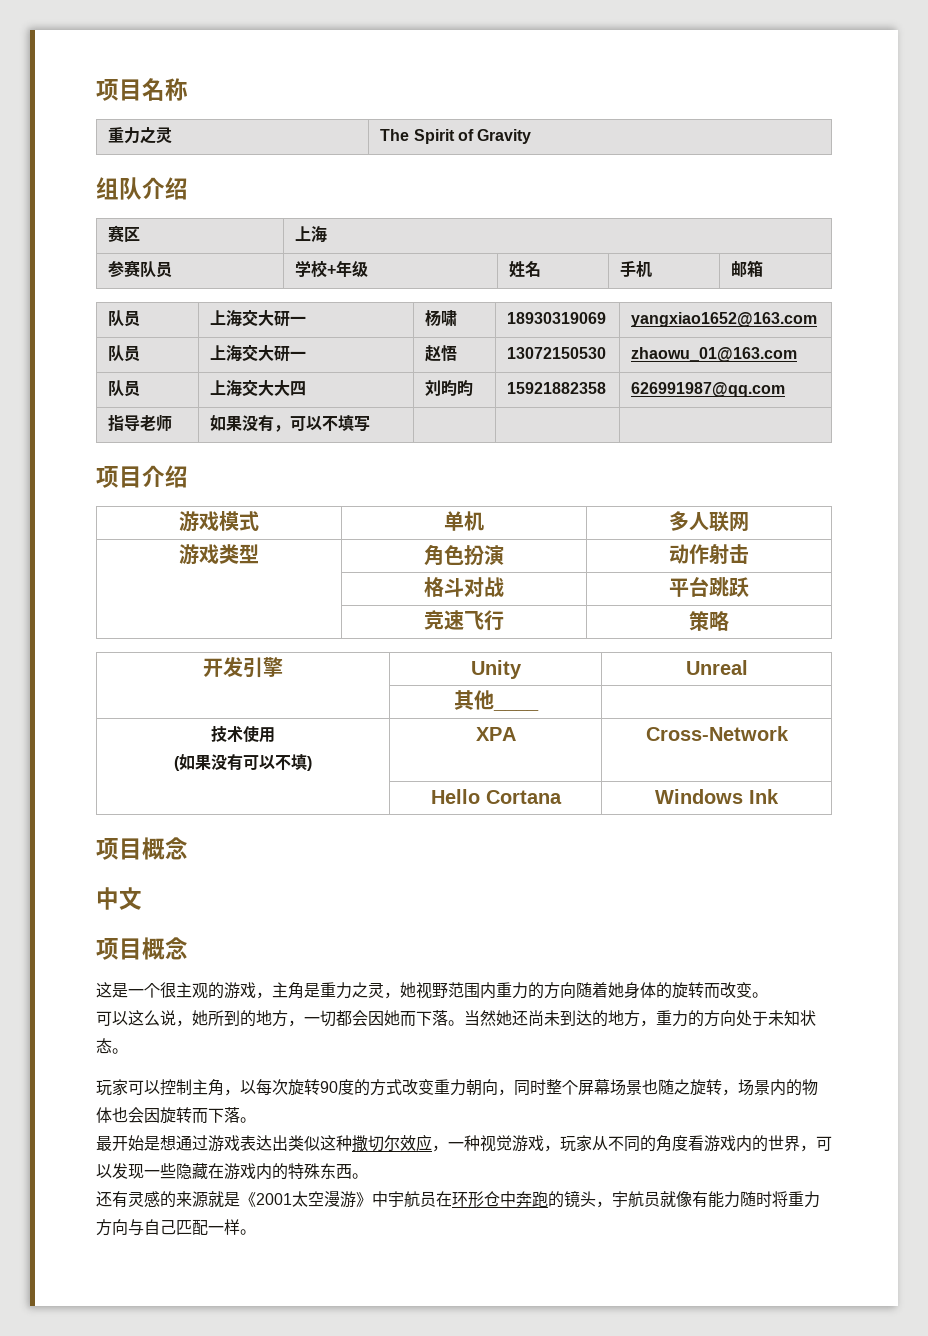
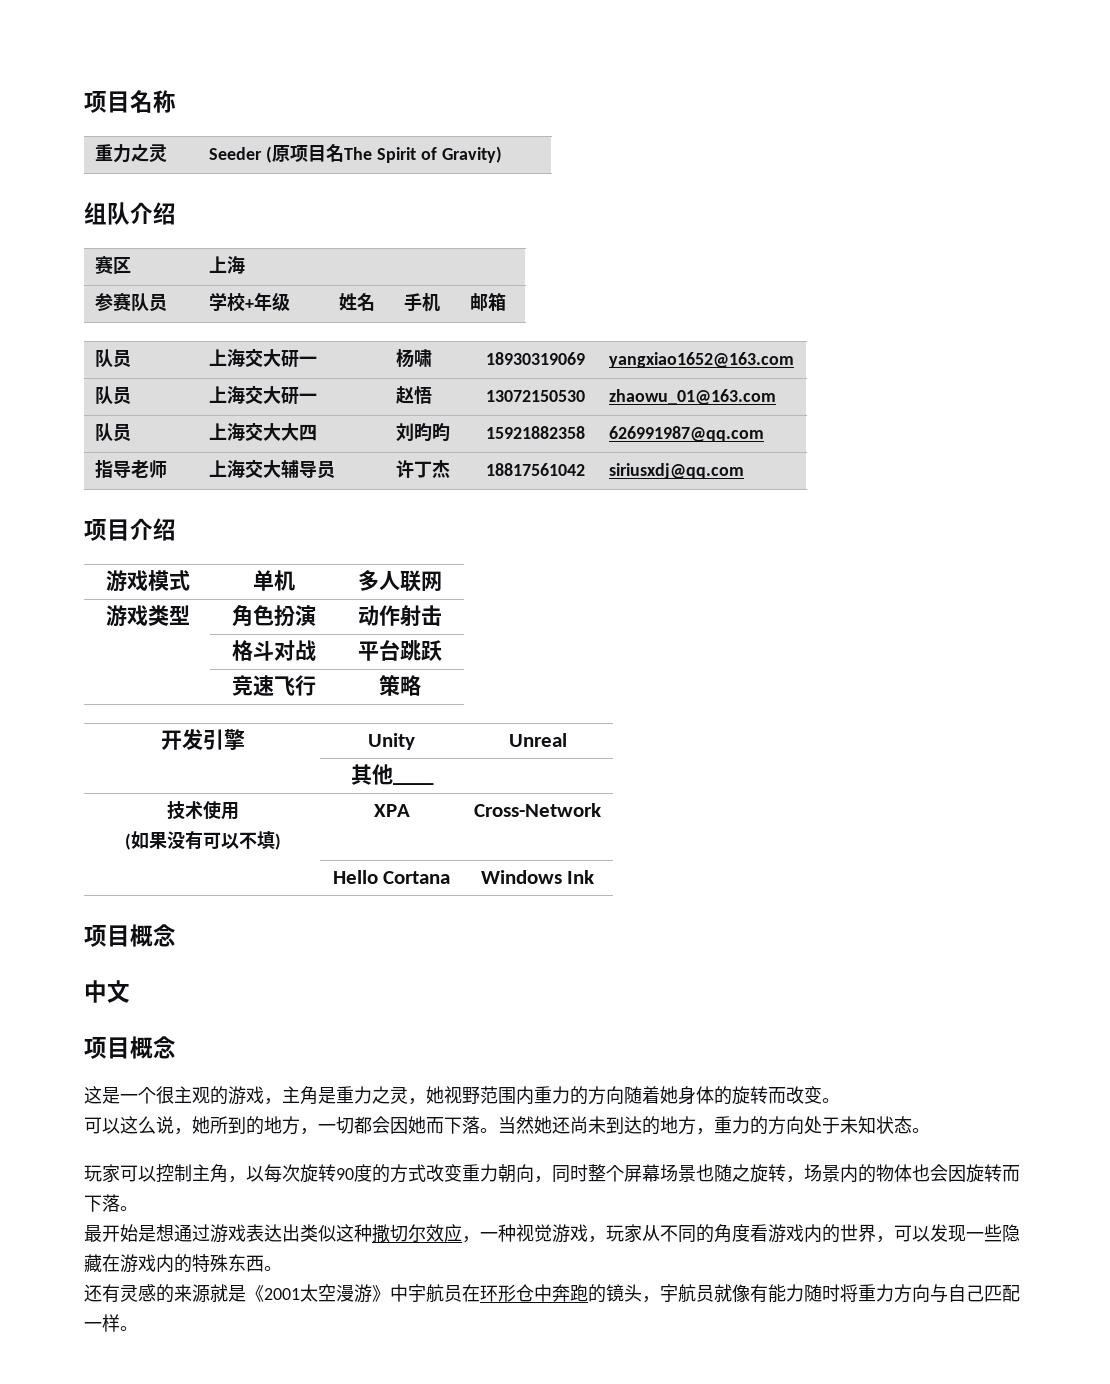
- 重力之灵 | The Spirit of Gravity
+ 重力之灵 | Seeder (原项目名The Spirit of Gravity)
- 指导老师 | 如果没有，可以不填写 | | |
+ 指导老师 | 上海交大辅导员 | 许丁杰 | 18817561042 | siriusxdj@qq.com

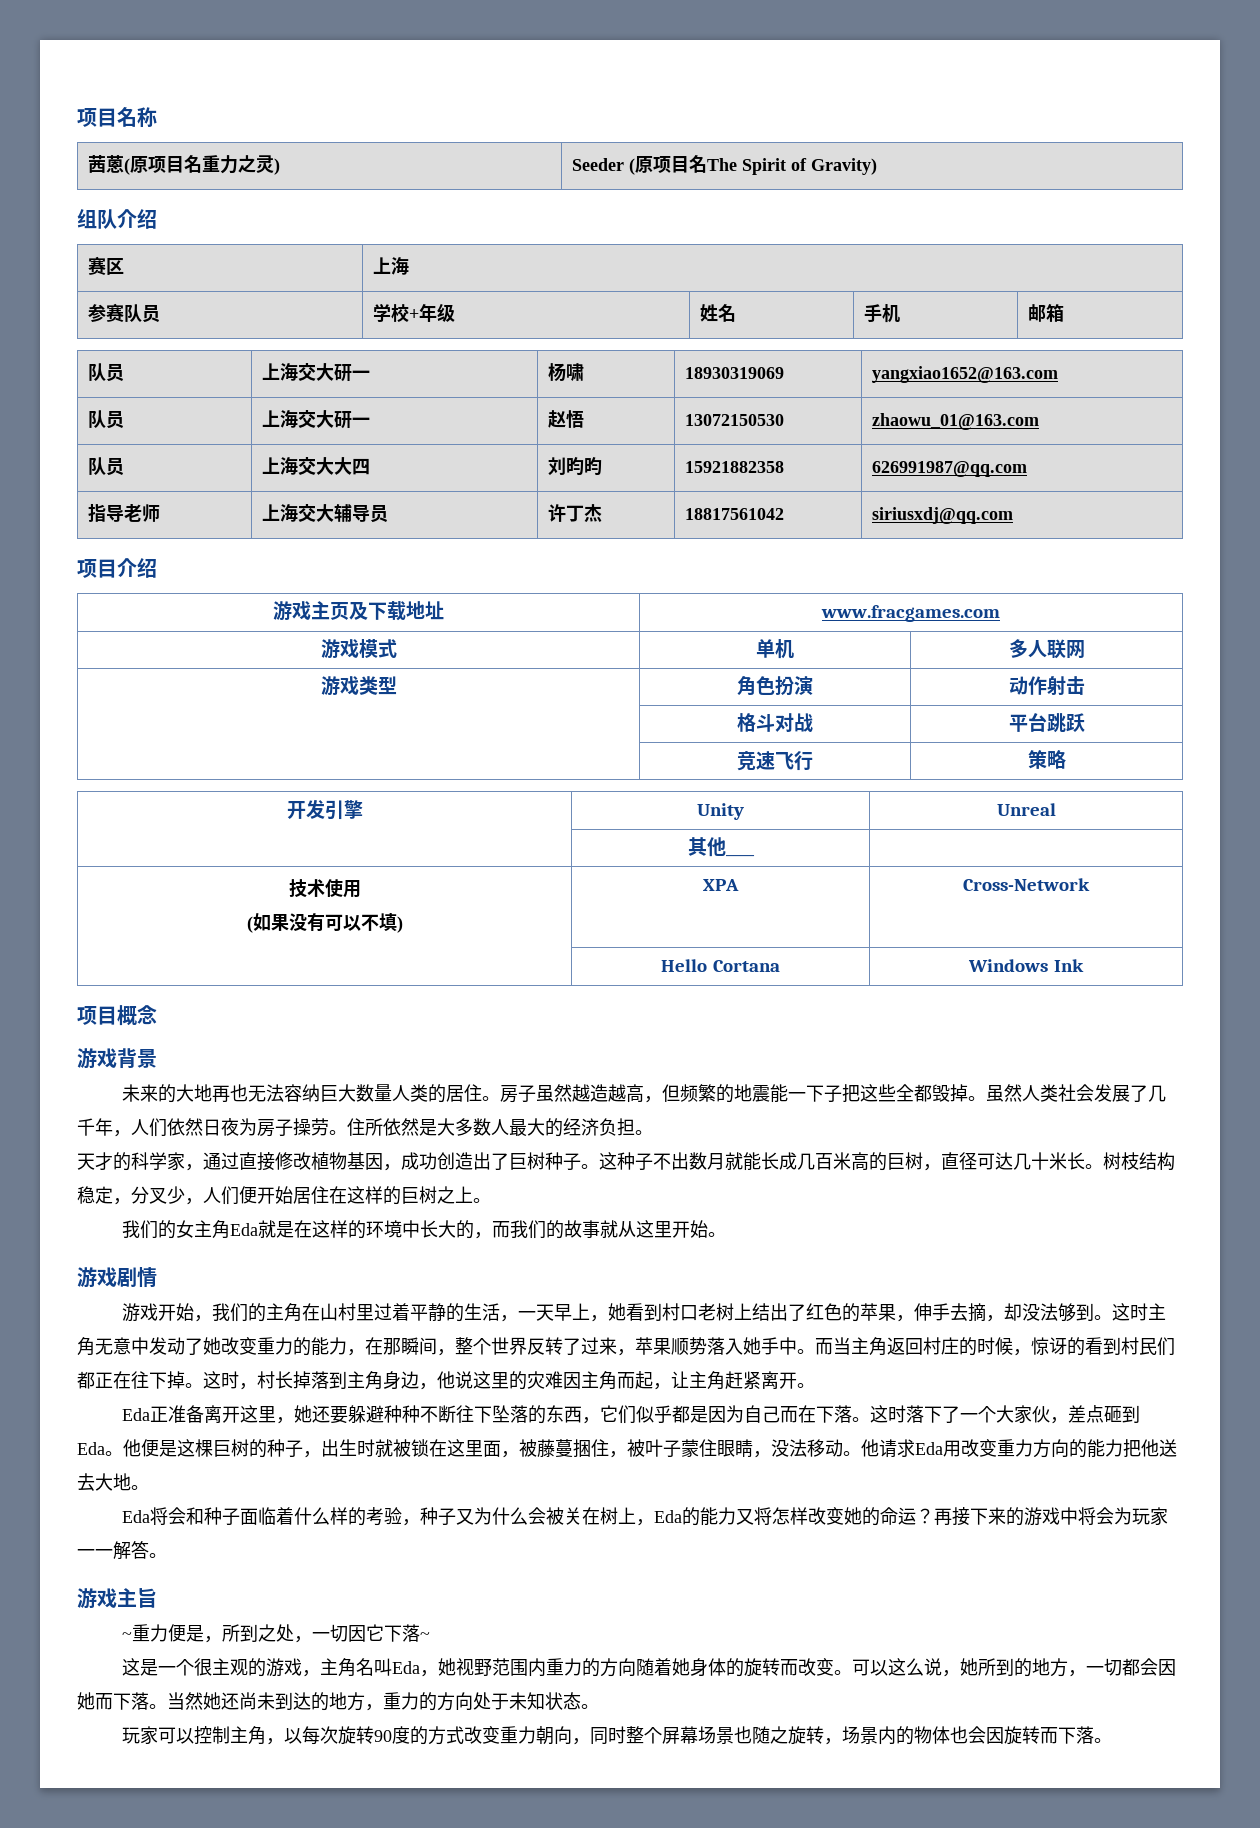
- 重力之灵 | Seeder (原项目名The Spirit of Gravity)
+ 茜蒽(原项目名重力之灵) | Seeder (原项目名The Spirit of Gravity)
+ 游戏主页及下载地址 | www.fracgames.com
- 中文
- 项目概念
+ 游戏背景
+ 未来的大地再也无法容纳巨大数量人类的居住。房子虽然越造越高，但频繁的地震能一下子把这些全都毁掉。虽然人类社会发展了几千年，人们依然日夜为房子操劳。住所依然是大多数人最大的经济负担。
+ 天才的科学家，通过直接修改植物基因，成功创造出了巨树种子。这种子不出数月就能长成几百米高的巨树，直径可达几十米长。树枝结构稳定，分叉少，人们便开始居住在这样的巨树之上。
+ 我们的女主角Eda就是在这样的环境中长大的，而我们的故事就从这里开始。
+ 游戏剧情
+ 游戏开始，我们的主角在山村里过着平静的生活，一天早上，她看到村口老树上结出了红色的苹果，伸手去摘，却没法够到。这时主角无意中发动了她改变重力的能力，在那瞬间，整个世界反转了过来，苹果顺势落入她手中。而当主角返回村庄的时候，惊讶的看到村民们都正在往下掉。这时，村长掉落到主角身边，他说这里的灾难因主角而起，让主角赶紧离开。
+ Eda正准备离开这里，她还要躲避种种不断往下坠落的东西，它们似乎都是因为自己而在下落。这时落下了一个大家伙，差点砸到Eda。他便是这棵巨树的种子，出生时就被锁在这里面，被藤蔓捆住，被叶子蒙住眼睛，没法移动。他请求Eda用改变重力方向的能力把他送去大地。
+ Eda将会和种子面临着什么样的考验，种子又为什么会被关在树上，Eda的能力又将怎样改变她的命运？再接下来的游戏中将会为玩家一一解答。
+ 游戏主旨
+ ~重力便是，所到之处，一切因它下落~
- 这是一个很主观的游戏，主角是重力之灵，她视野范围内重力的方向随着她身体的旋转而改变。
- 可以这么说，她所到的地方，一切都会因她而下落。
+ 这是一个很主观的游戏，主角名叫Eda，她视野范围内重力的方向随着她身体的旋转而改变。可以这么说，她所到的地方，一切都会因她而下落。
- 最开始是想通过游戏表达出类似这种撒切尔效应，一种视觉游戏，玩家从不同的角度看游戏内的世界，可以发现一些隐藏在游戏内的特殊东西。
- 还有灵感的来源就是《2001太空漫游》中宇航员在环形仓中奔跑的镜头，宇航员就像有能力随时将重力方向与自己匹配一样。

